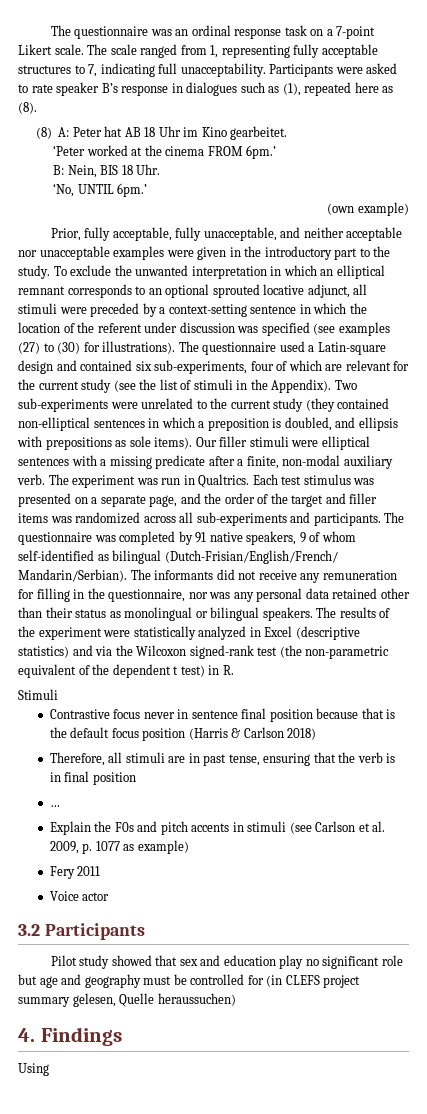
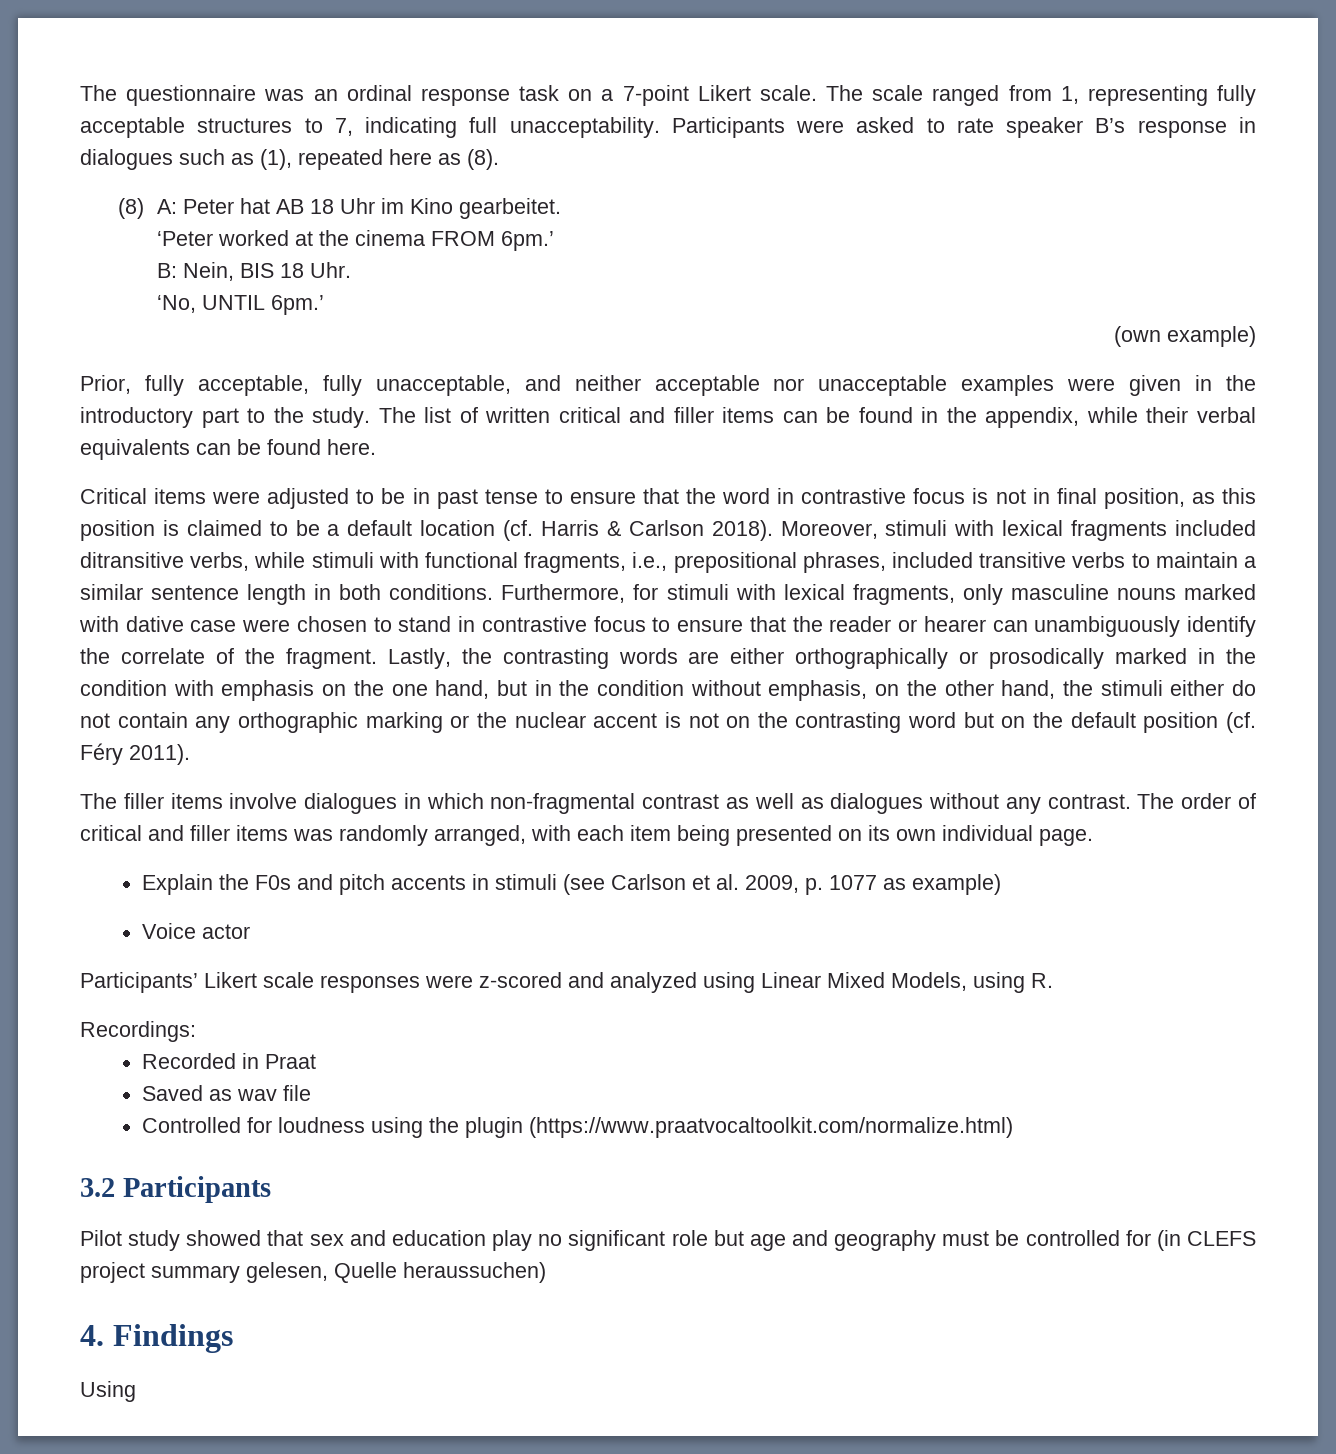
- To exclude the unwanted interpretation in which an elliptical remnant corresponds to an optional sprouted locative adjunct, all stimuli were preceded by a context-setting sentence in which the location of the referent under discussion was specified (see examples (27) to (30) for illustrations). The questionnaire used a Latin-square design and contained six sub-experiments, four of which are relevant for the current study (see the list of stimuli in the Appendix). Two sub-experiments were unrelated to the current study (they contained non-elliptical sentences in which a preposition is doubled, and ellipsis with prepositions as sole items). Our filler stimuli were elliptical sentences with a missing predicate after a finite, non-modal auxiliary verb. The experiment was run in Qualtrics. Each test stimulus was presented on a separate page, and the order of the target and filler items was randomized across all sub-experiments and participants. The questionnaire was completed by 91 native speakers, 9 of whom self-identified as bilingual (Dutch-Frisian/English/French/ Mandarin/Serbian). The informants did not receive any remuneration for filling in the questionnaire, nor was any personal data retained other than their status as monolingual or bilingual speakers. The results of the experiment were statistically analyzed in Excel (descriptive statistics) and via the Wilcoxon signed-rank test (the non-parametric equivalent of the dependent t test) in R.
- Stimuli
- Contrastive focus never in sentence final position because that is the default focus position (Harris & Carlson 2018)
- Therefore, all stimuli are in past tense, ensuring that the verb is in final position
- …
+ The list of written critical and filler items can be found in the appendix, while their verbal equivalents can be found here.
+ Critical items were adjusted to be in past tense to ensure that the word in contrastive focus is not in final position, as this position is claimed to be a default location (cf. Harris & Carlson 2018). Moreover, stimuli with lexical fragments included ditransitive verbs, while stimuli with functional fragments, i.e., prepositional phrases, included transitive verbs to maintain a similar sentence length in both conditions. Furthermore, for stimuli with lexical fragments, only masculine nouns marked with dative case were chosen to stand in contrastive focus to ensure that the reader or hearer can unambiguously identify the correlate of the fragment. Lastly, the contrasting words are either orthographically or prosodically marked in the condition with emphasis on the one hand, but in the condition without emphasis, on the other hand, the stimuli either do not contain any orthographic marking or the nuclear accent is not on the contrasting word but on the default position (cf. Féry 2011).
+ The filler items involve dialogues in which non-fragmental contrast as well as dialogues without any contrast. The order of critical and filler items was randomly arranged, with each item being presented on its own individual page.
- Fery 2011
+ Participants’ Likert scale responses were z-scored and analyzed using Linear Mixed Models, using R.
+ Recordings:
+ Recorded in Praat
+ Saved as wav file
+ Controlled for loudness using the plugin (https://www.praatvocaltoolkit.com/normalize.html)

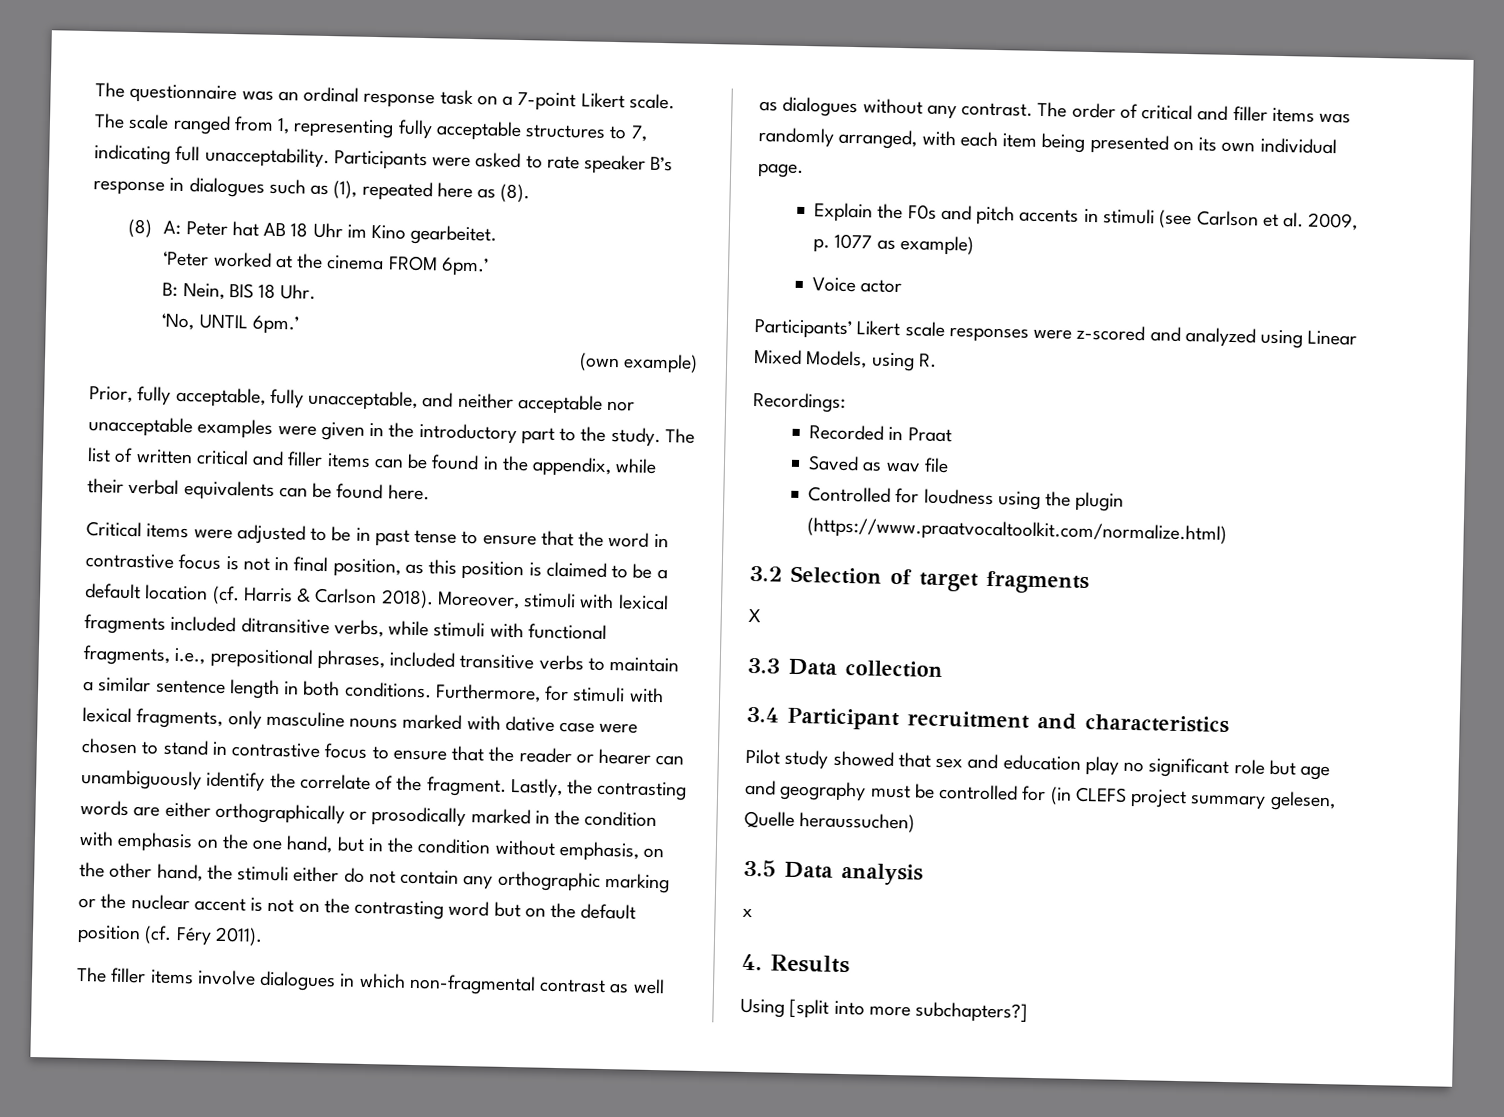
- 3.2 Participants
+ 3.2 Selection of target fragments
+ X
+ 3.3 Data collection
+ 3.4 Participant recruitment and characteristics
+ 3.5 Data analysis
+ x
- 4. Findings
+ 4. Results
- Using
+ Using [split into more subchapters?]

